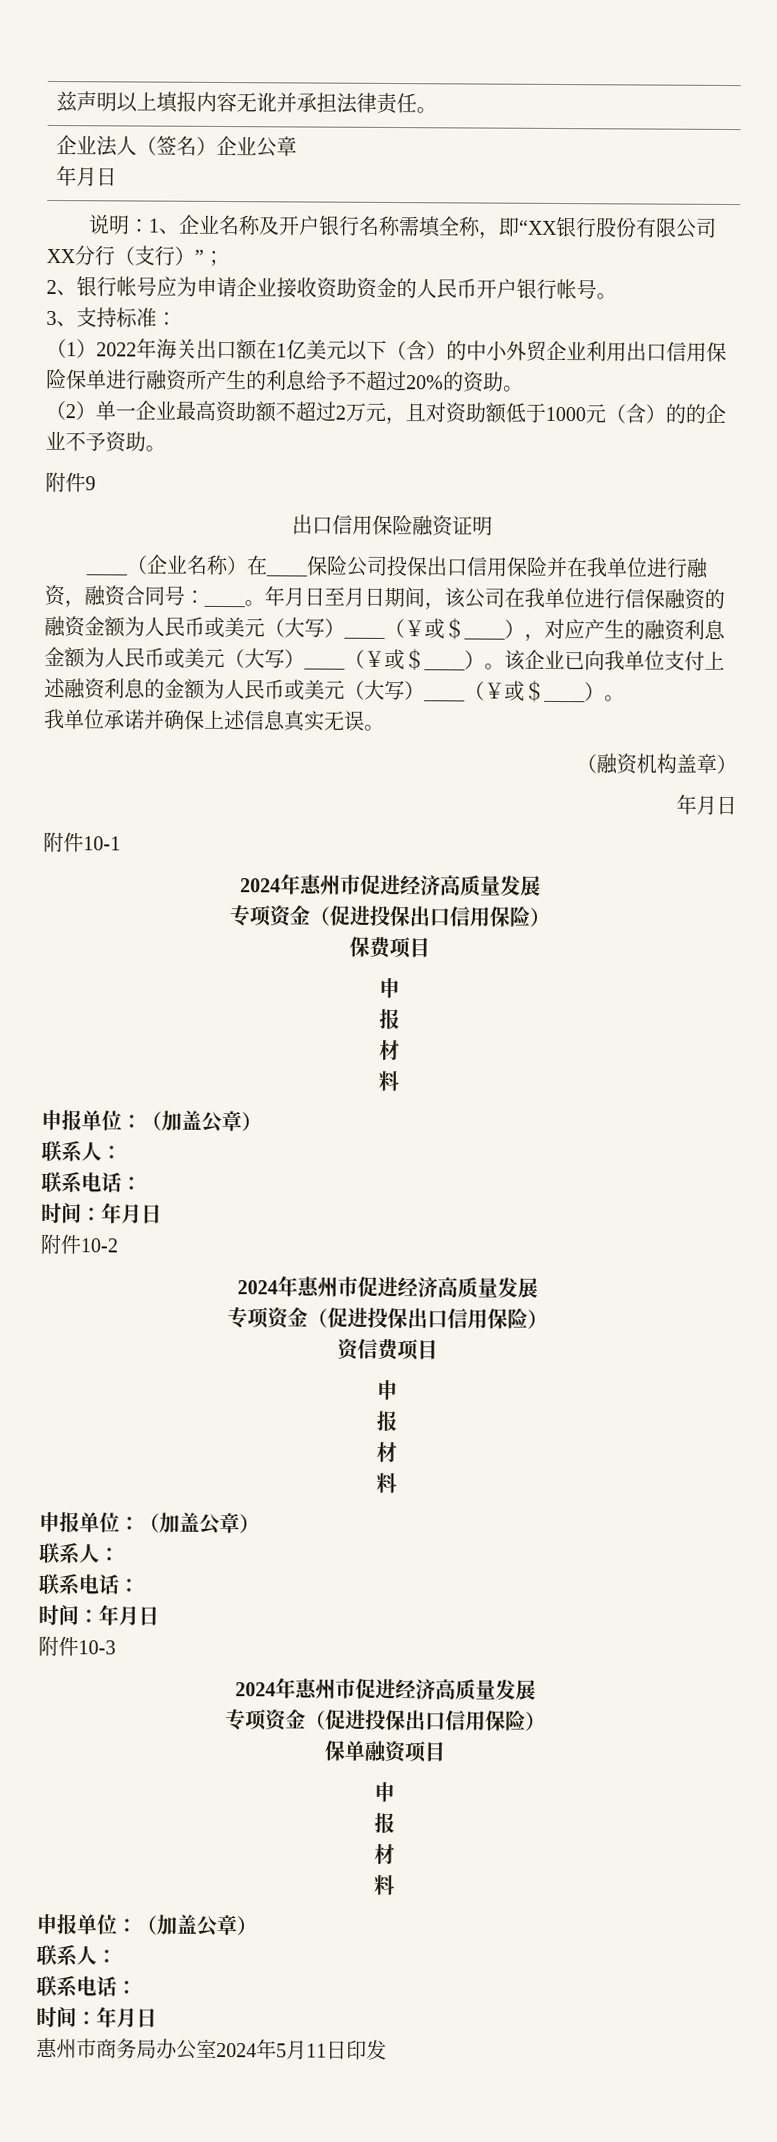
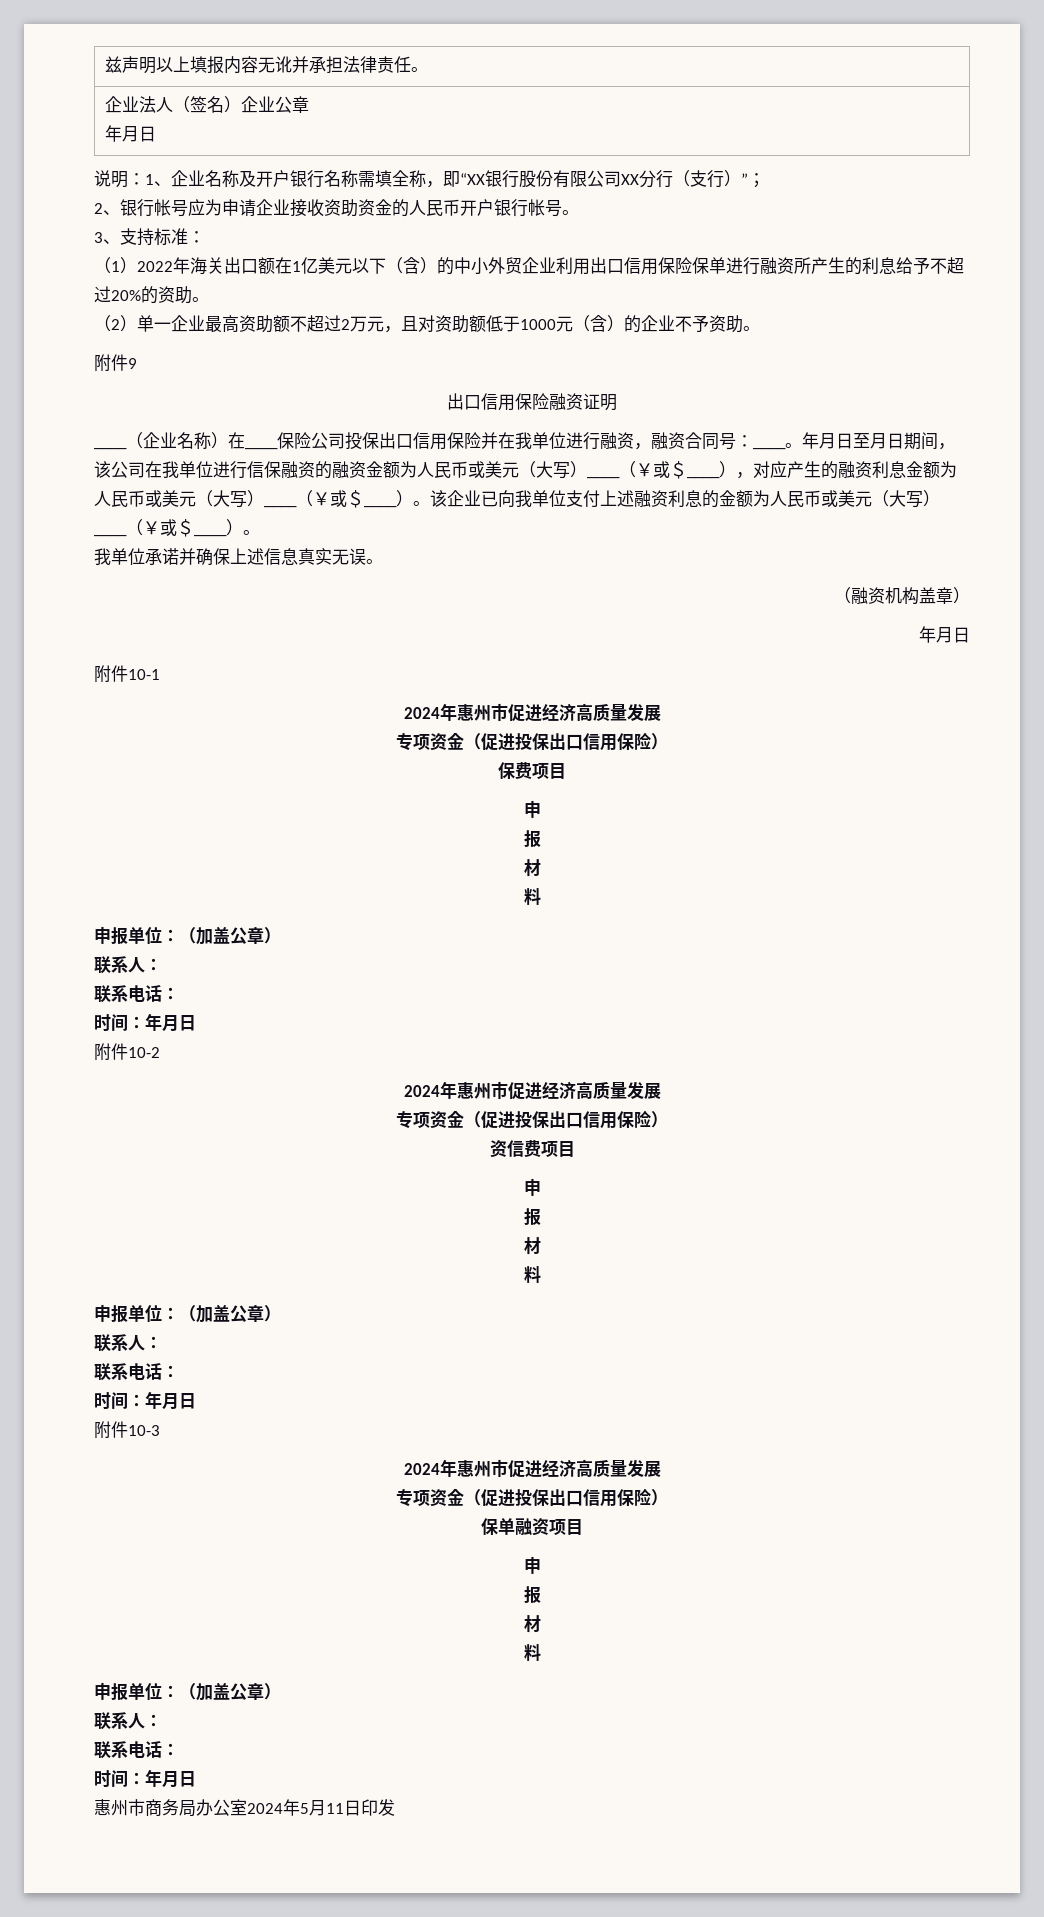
- （2）单一企业最高资助额不超过2万元，且对资助额低于1000元（含）的的企业不予资助。
+ （2）单一企业最高资助额不超过2万元，且对资助额低于1000元（含）的企业不予资助。

